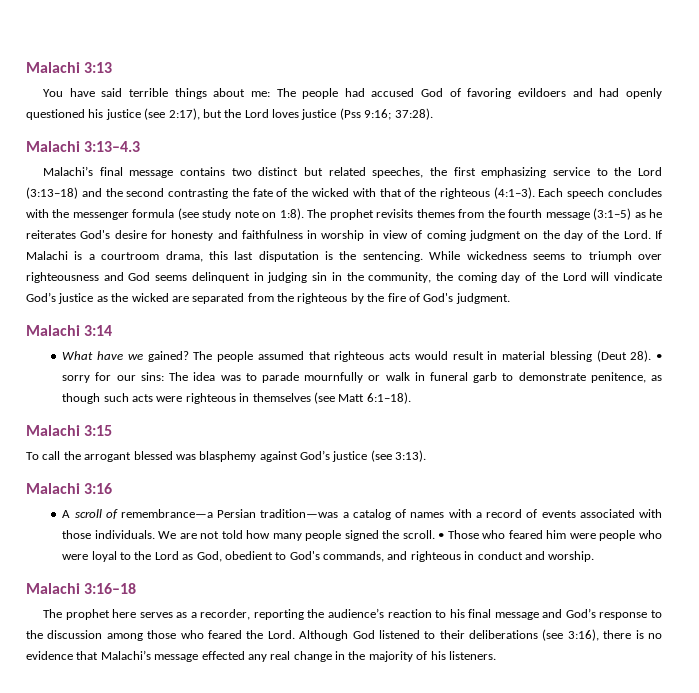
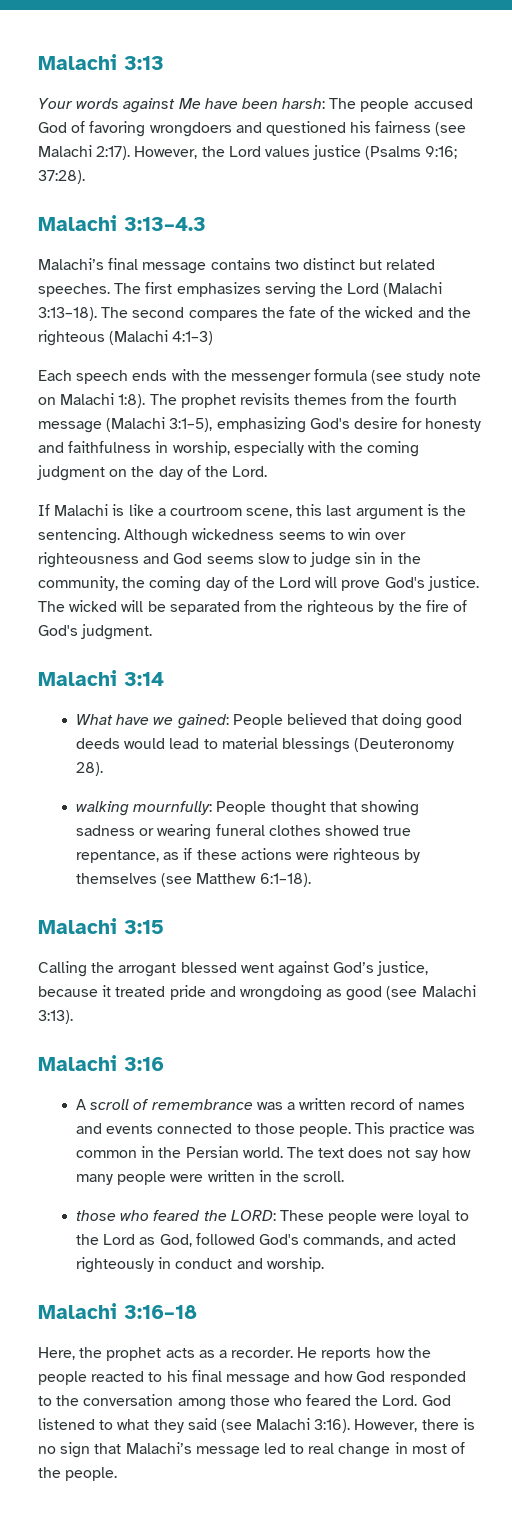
- You have said terrible things about me: The people had accused God of favoring evildoers and had openly questioned his justice (see 2:17), but the Lord loves justice (Pss 9:16; 37:28).
+ Your words against Me have been harsh: The people accused God of favoring wrongdoers and questioned his fairness (see Malachi 2:17). However, the Lord values justice (Psalms 9:16; 37:28).
- Malachi’s final message contains two distinct but related speeches, the first emphasizing service to the Lord (3:13–18) and the second contrasting the fate of the wicked with that of the righteous (4:1–3). Each speech concludes with the messenger formula (see study note on 1:8).
+ Malachi’s final message contains two distinct but related speeches. The first emphasizes serving the Lord (Malachi 3:13–18). The second compares the fate of the wicked and the righteous (Malachi 4:1–3)
+ Each speech ends with the messenger formula (see study note on Malachi 1:8).
- The prophet revisits themes from the fourth message (3:1–5) as he reiterates God's desire for honesty and faithfulness in worship in view of coming judgment on the day of the Lord. If Malachi is a courtroom drama, this last disputation is the sentencing.
+ The prophet revisits themes from the fourth message (Malachi 3:1–5), emphasizing God's desire for honesty and faithfulness in worship, especially with the coming judgment on the day of the Lord.
+ If Malachi is like a courtroom scene, this last argument is the sentencing.
- While wickedness seems to triumph over righteousness and God seems delinquent in judging sin in the community, the coming day of the Lord will vindicate God’s justice as the wicked are separated from the righteous by the fire of God's judgment.
+ Although wickedness seems to win over righteousness and God seems slow to judge sin in the community, the coming day of the Lord will prove God's justice. The wicked will be separated from the righteous by the fire of God's judgment.
- What have we gained? The people assumed that righteous acts would result in material blessing (Deut 28). • sorry for our sins: The idea was to parade mournfully or walk in funeral garb to demonstrate penitence, as though such acts were righteous in themselves (see Matt 6:1–18).
+ What have we gained: People believed that doing good deeds would lead to material blessings (Deuteronomy 28).
+ walking mournfully: People thought that showing sadness or wearing funeral clothes showed true repentance, as if these actions were righteous by themselves (see Matthew 6:1–18).
- To call the arrogant blessed was blasphemy against God’s justice (see 3:13).
+ Calling the arrogant blessed went against God’s justice, because it treated pride and wrongdoing as good (see Malachi 3:13).
- A scroll of remembrance—a Persian tradition—was a catalog of names with a record of events associated with those individuals. We are not told how many people signed the scroll. • Those who feared him were people who were loyal to the Lord as God, obedient to God's commands, and righteous in conduct and worship.
+ A scroll of remembrance was a written record of names and events connected to those people. This practice was common in the Persian world. The text does not say how many people were written in the scroll.
+ those who feared the LORD: These people were loyal to the Lord as God, followed God's commands, and acted righteously in conduct and worship.
- The prophet here serves as a recorder, reporting the audience’s reaction to his final message and God’s response to the discussion among those who feared the Lord.
+ Here, the prophet acts as a recorder. He reports how the people reacted to his final message and how God responded to the conversation among those who feared the Lord.
- Although God listened to their deliberations (see 3:16), there is no evidence that Malachi’s message effected any real change in the majority of his listeners.
+ God listened to what they said (see Malachi 3:16). However, there is no sign that Malachi’s message led to real change in most of the people.

